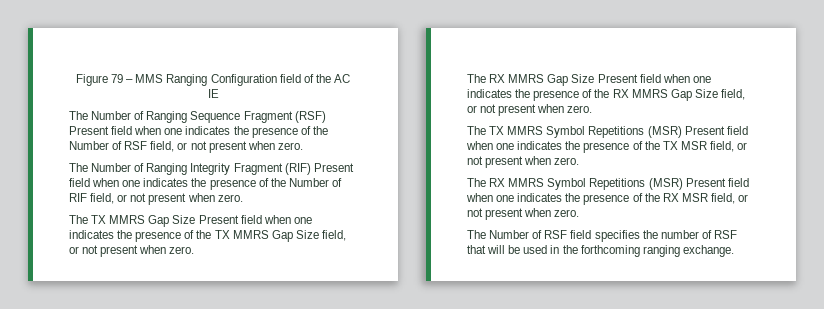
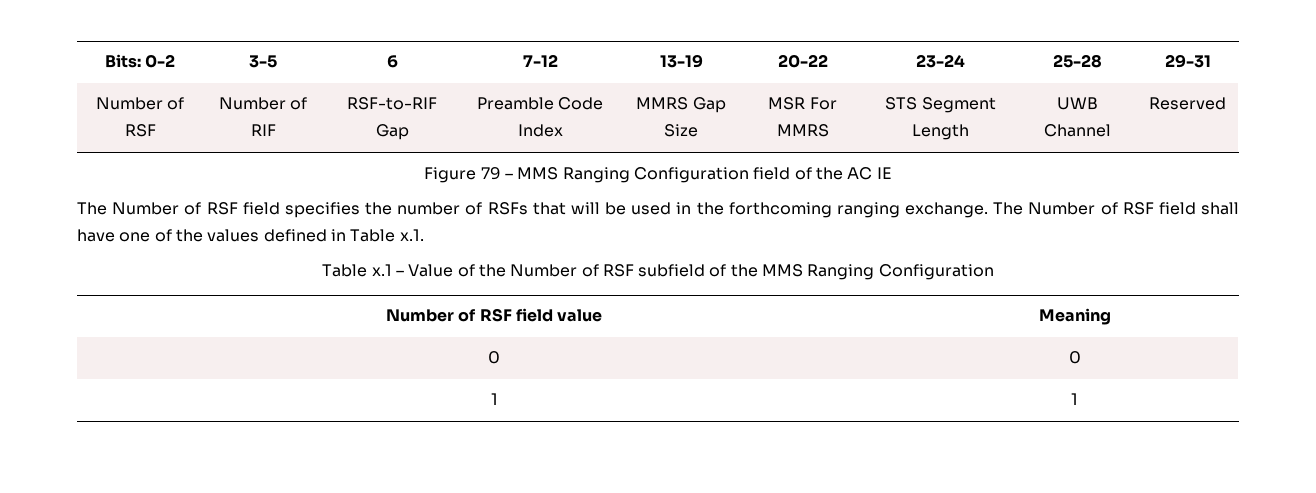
+ Bits: 0-2 | 3-5 | 6 | 7-12 | 13-19 | 20-22 | 23-24 | 25-28 | 29-31
+ Number of RSF | Number of RIF | RSF-to-RIF Gap | Preamble Code Index | MMRS Gap Size | MSR For MMRS | STS Segment Length | UWB Channel | Reserved
- The Number of Ranging Sequence Fragment (RSF) Present field when one indicates the presence of the Number of RSF field, or not present when zero.
- The Number of Ranging Integrity Fragment (RIF) Present field when one indicates the presence of the Number of RIF field, or not present when zero.
- The TX MMRS Gap Size Present field when one indicates the presence of the TX MMRS Gap Size field, or not present when zero.
- The RX MMRS Gap Size Present field when one indicates the presence of the RX MMRS Gap Size field, or not present when zero.
- The TX MMRS Symbol Repetitions (MSR) Present field when one indicates the presence of the TX MSR field, or not present when zero.
- The RX MMRS Symbol Repetitions (MSR) Present field when one indicates the presence of the RX MSR field, or not present when zero.
- The Number of RSF field specifies the number of RSF that will be used in the forthcoming ranging exchange.
+ The Number of RSF field specifies the number of RSFs that will be used in the forthcoming ranging exchange.
+ The Number of RSF field shall have one of the values defined in Table x.1.
+ Table x.1 – Value of the Number of RSF subfield of the MMS Ranging Configuration
+ Number of RSF field value | Meaning
+ 0 | 0
+ 1 | 1

